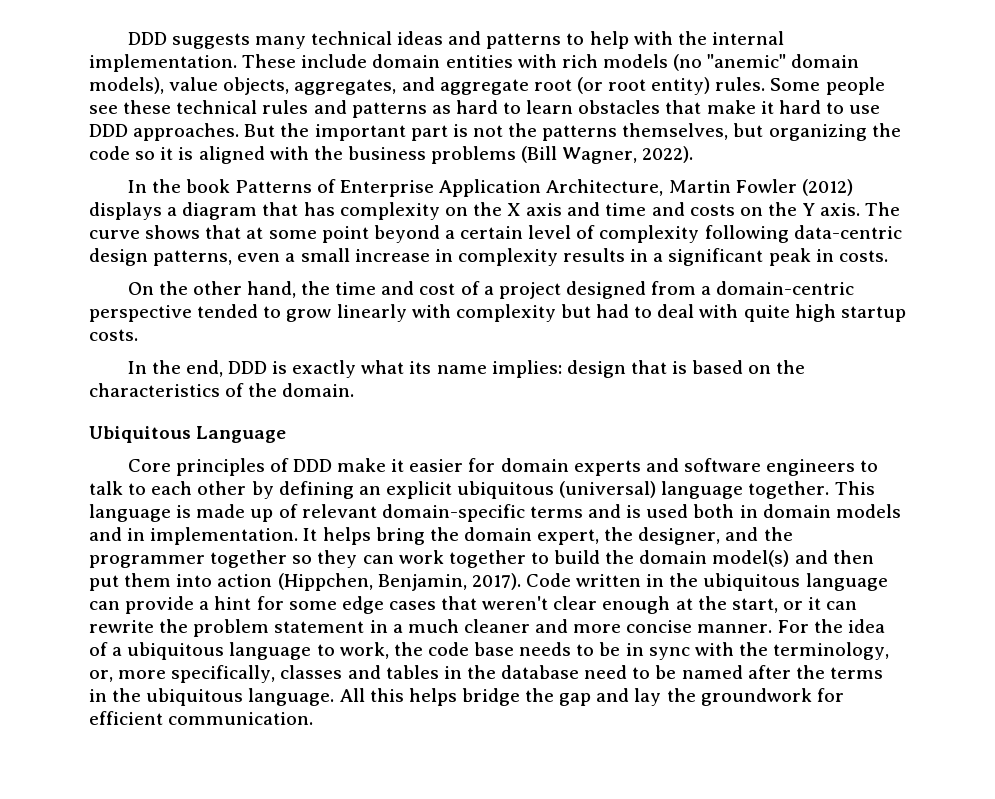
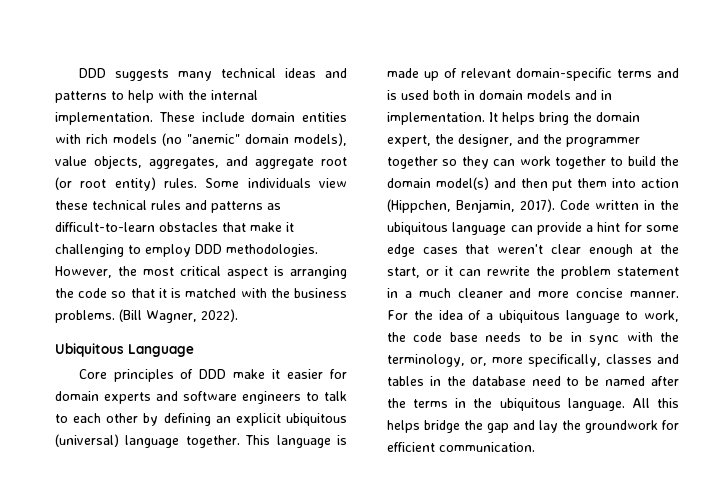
- Some people see these technical rules and patterns as hard to learn obstacles that make it hard to use DDD approaches. But the important part is not the patterns themselves, but organizing the code so it is aligned with the business problems (Bill Wagner, 2022).
+ Some individuals view these technical rules and patterns as difficult-to-learn obstacles that make it challenging to employ DDD methodologies. However, the most critical aspect is arranging the code so that it is matched with the business problems. (Bill Wagner, 2022).
- In the book Patterns of Enterprise Application Architecture, Martin Fowler (2012) displays a diagram that has complexity on the X axis and time and costs on the Y axis. The curve shows that at some point beyond a certain level of complexity following data-centric design patterns, even a small increase in complexity results in a significant peak in costs.
- On the other hand, the time and cost of a project designed from a domain-centric perspective tended to grow linearly with complexity but had to deal with quite high startup costs.
- In the end, DDD is exactly what its name implies: design that is based on the characteristics of the domain.

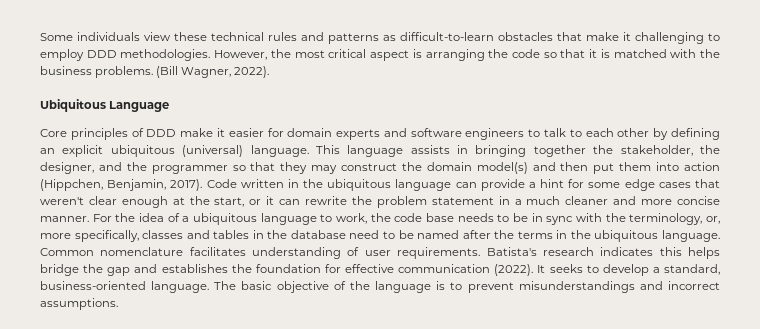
- DDD suggests many technical ideas and patterns to help with the internal implementation. These include domain entities with rich models (no "anemic" domain models), value objects, aggregates, and aggregate root (or root entity) rules.
- Core principles of DDD make it easier for domain experts and software engineers to talk to each other by defining an explicit ubiquitous (universal) language together. This language is made up of relevant domain-specific terms and is used both in domain models and in implementation. It helps bring the domain expert, the designer, and the programmer together so they can work together to build the domain model(s) and then put them into action (Hippchen, Benjamin, 2017).
+ Core principles of DDD make it easier for domain experts and software engineers to talk to each other by defining an explicit ubiquitous (universal) language. This language assists in bringing together the stakeholder, the designer, and the programmer so that they may construct the domain model(s) and then put them into action (Hippchen, Benjamin, 2017).
- All this helps bridge the gap and lay the groundwork for efficient communication.
+ Common nomenclature facilitates understanding of user requirements. Batista's research indicates this helps bridge the gap and establishes the foundation for effective communication (2022). It seeks to develop a standard, business-oriented language. The basic objective of the language is to prevent misunderstandings and incorrect assumptions.

